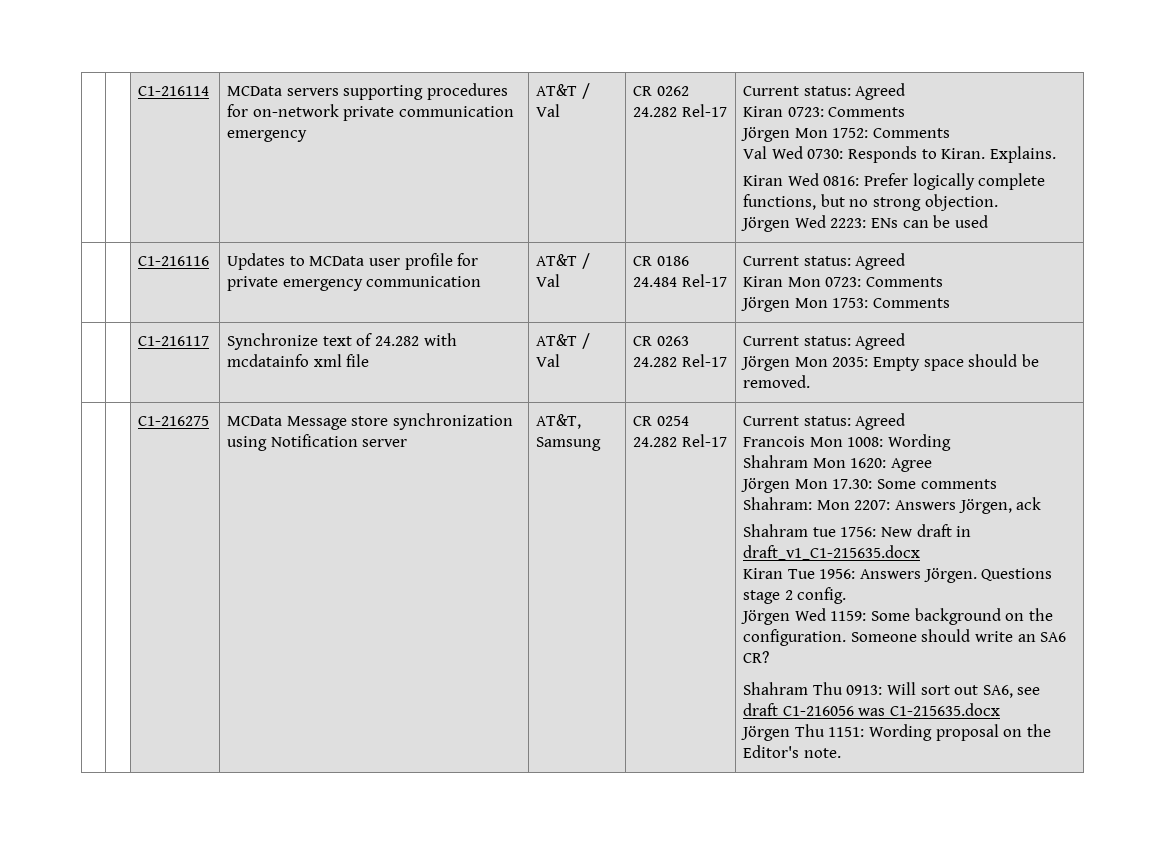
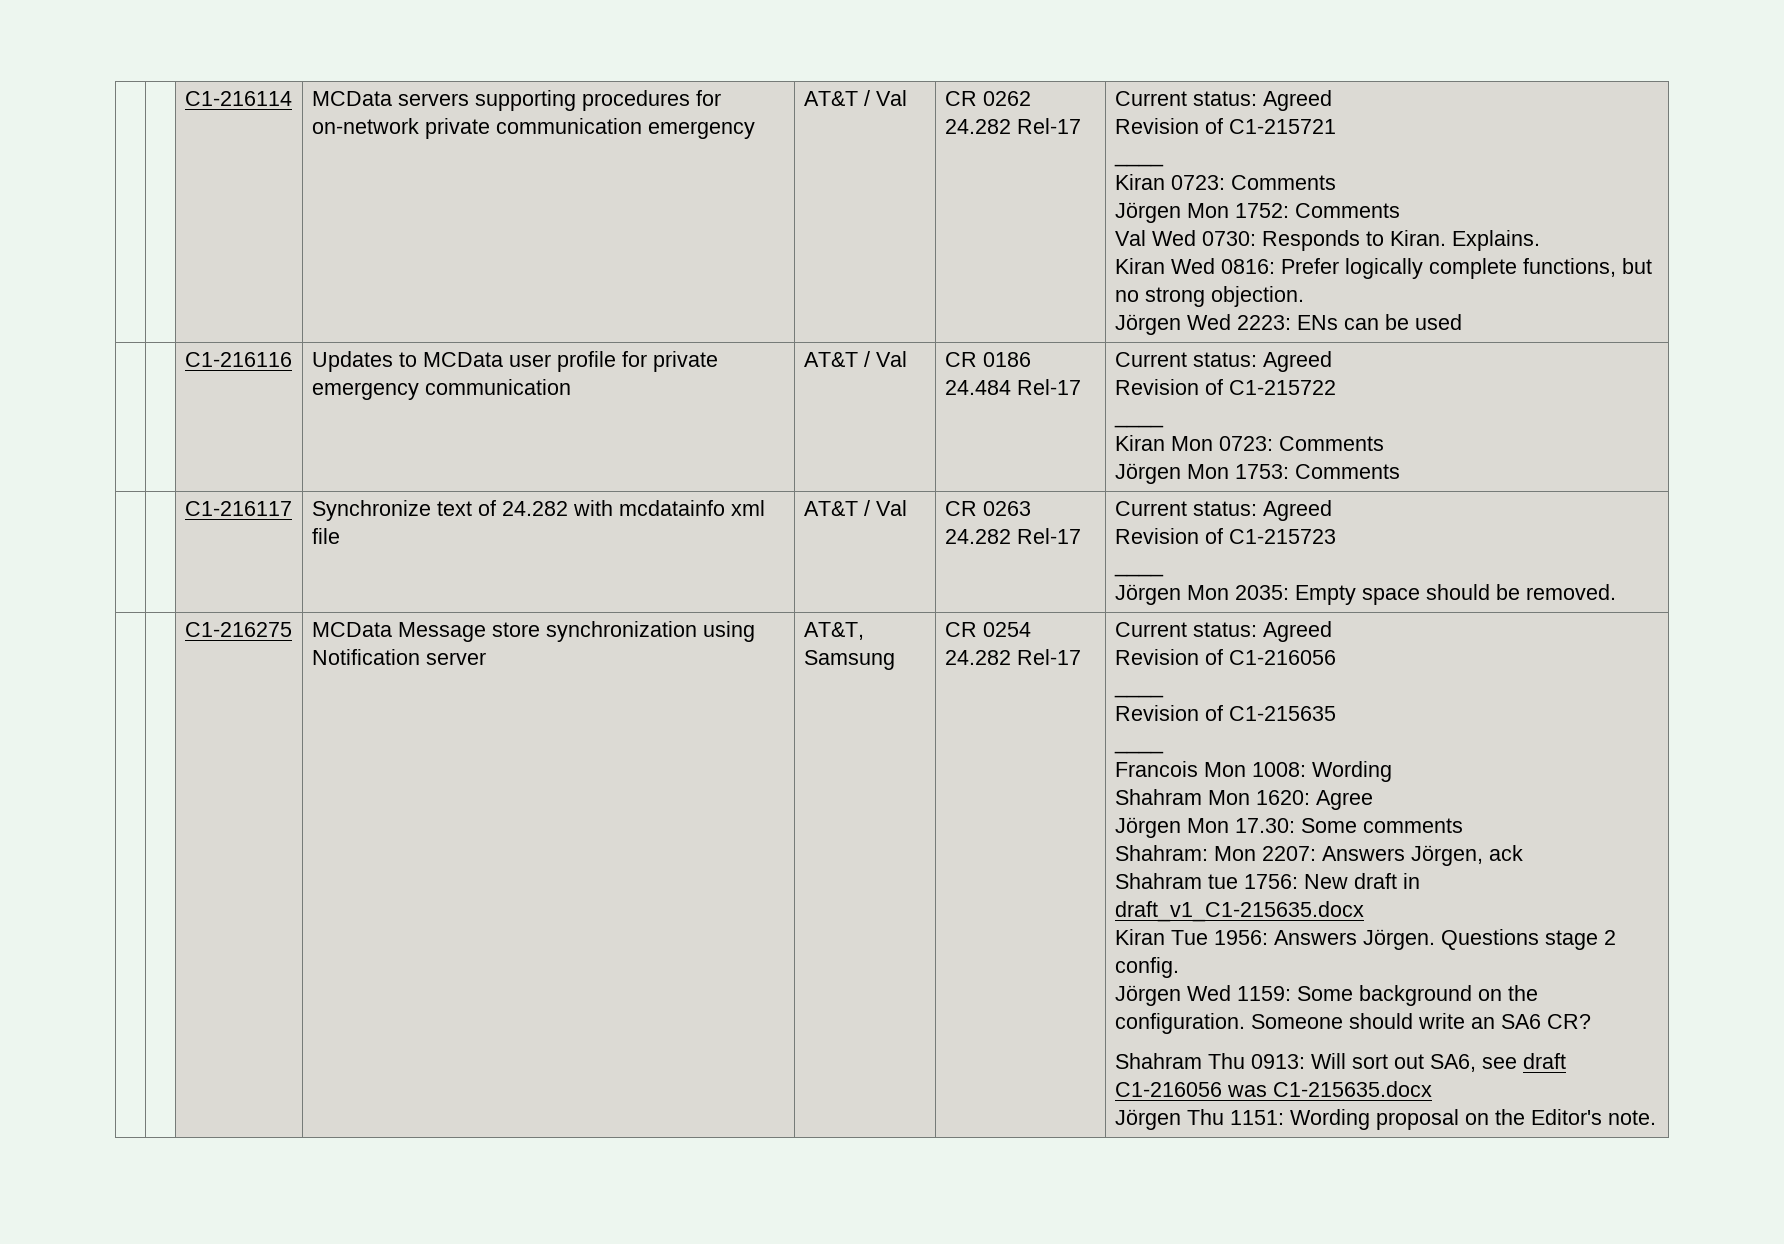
+ Revision of C1-215721
+ ____
  | | C1-216116 | Updates to MCData user profile for private emergency communication | AT&T / Val | CR 0186 24.484 Rel-17 | Current status: Agreed
+ Revision of C1-215722
+ ____
  | | C1-216117 | Synchronize text of 24.282 with mcdatainfo xml file | AT&T / Val | CR 0263 24.282 Rel-17 | Current status: Agreed
+ Revision of C1-215723
+ ____
+ Revision of C1-216056
+ ____
+ Revision of C1-215635
+ ____

